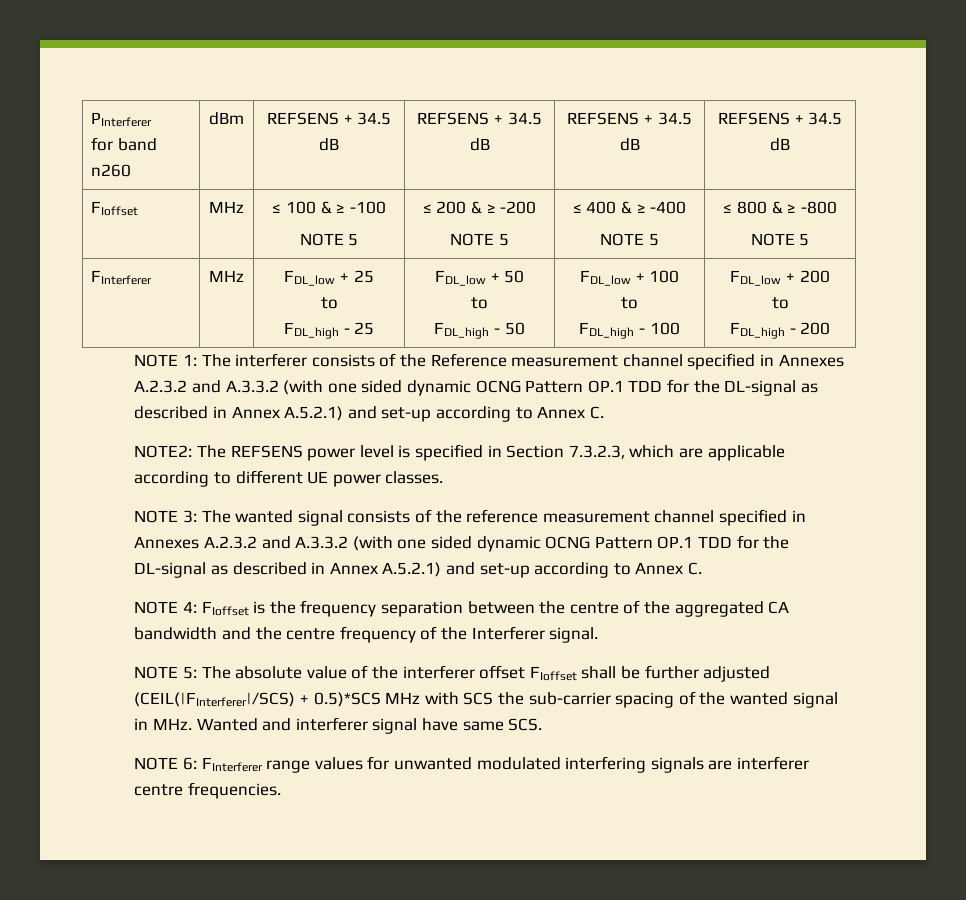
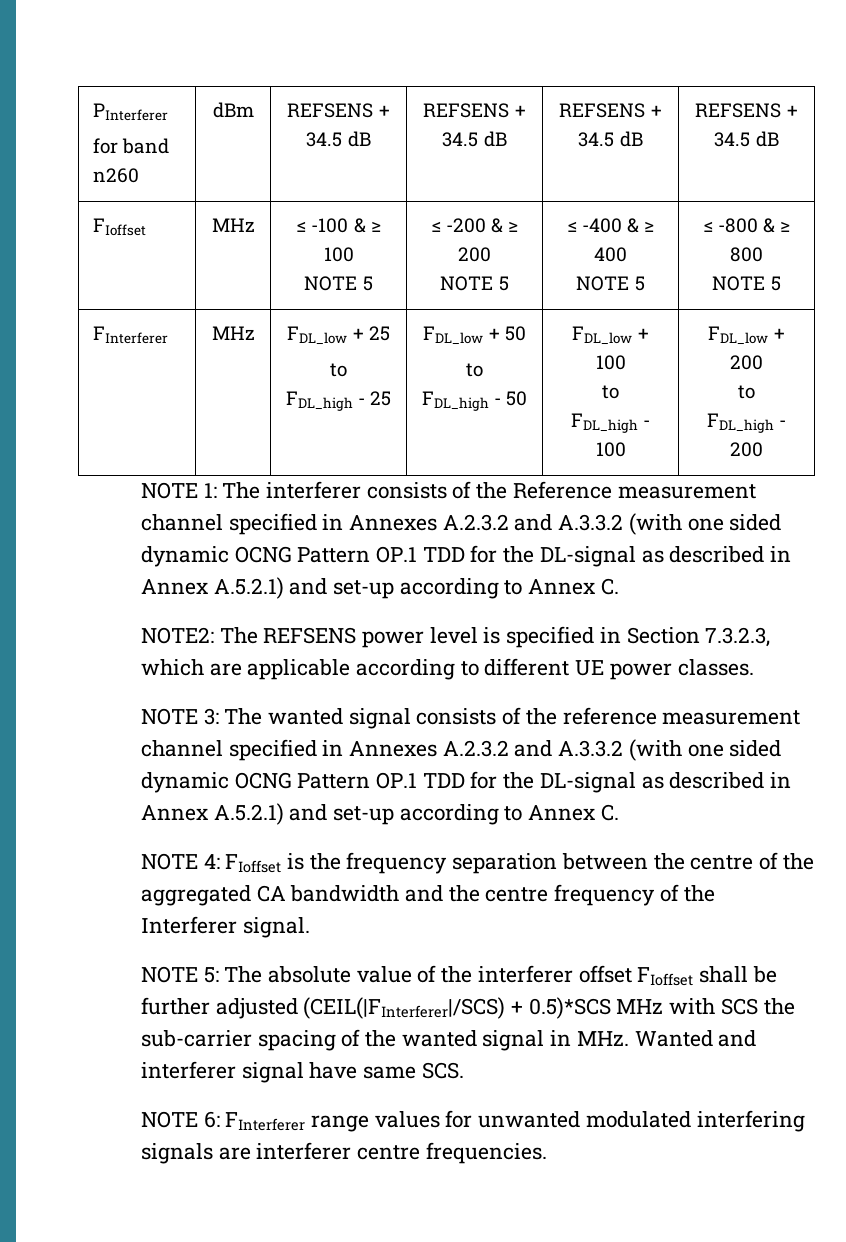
- FIoffset | MHz | ≤ 100 & ≥ -100
- NOTE 5 | ≤ 200 & ≥ -200
- NOTE 5 | ≤ 400 & ≥ -400
- NOTE 5 | ≤ 800 & ≥ -800
+ FIoffset | MHz | ≤ -100 & ≥ 100
+ NOTE 5 | ≤ -200 & ≥ 200
+ NOTE 5 | ≤ -400 & ≥ 400
+ NOTE 5 | ≤ -800 & ≥ 800

